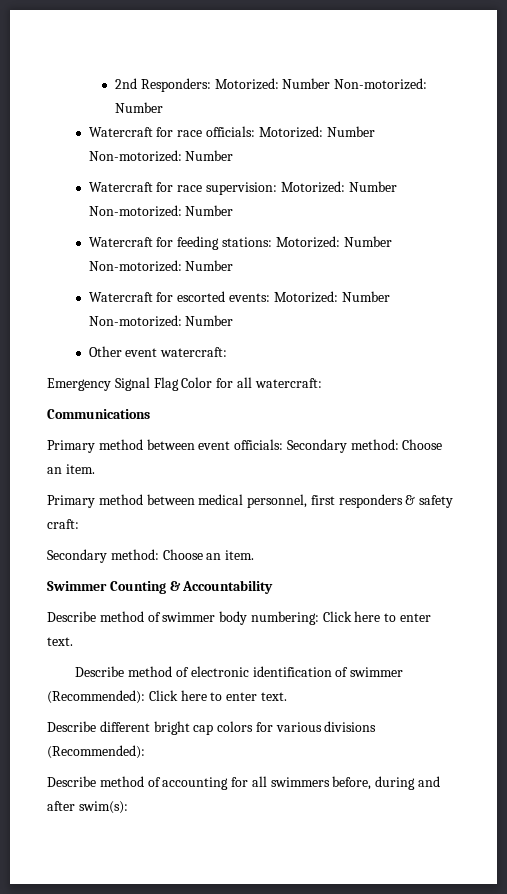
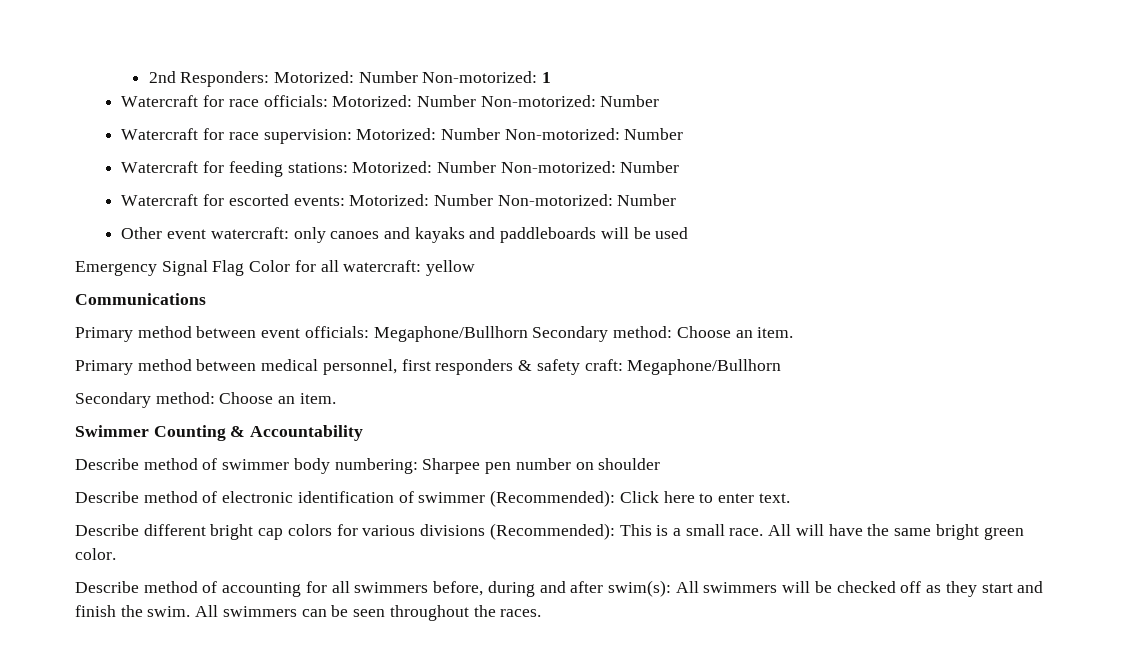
- 2nd Responders: Motorized: Number Non-motorized: Number
+ 2nd Responders: Motorized: Number Non-motorized: 1
- Other event watercraft:
+ Other event watercraft: only canoes and kayaks and paddleboards will be used
- Emergency Signal Flag Color for all watercraft:
+ Emergency Signal Flag Color for all watercraft: yellow
- Primary method between event officials: Secondary method: Choose an item.
+ Primary method between event officials: Megaphone/Bullhorn Secondary method: Choose an item.
- Primary method between medical personnel, first responders & safety craft:
+ Primary method between medical personnel, first responders & safety craft: Megaphone/Bullhorn
- Describe method of swimmer body numbering: Click here to enter text.
+ Describe method of swimmer body numbering: Sharpee pen number on shoulder
- Describe different bright cap colors for various divisions (Recommended):
+ Describe different bright cap colors for various divisions (Recommended): This is a small race. All will have the same bright green color.
- Describe method of accounting for all swimmers before, during and after swim(s):
+ Describe method of accounting for all swimmers before, during and after swim(s): All swimmers will be checked off as they start and finish the swim. All swimmers can be seen throughout the races.

